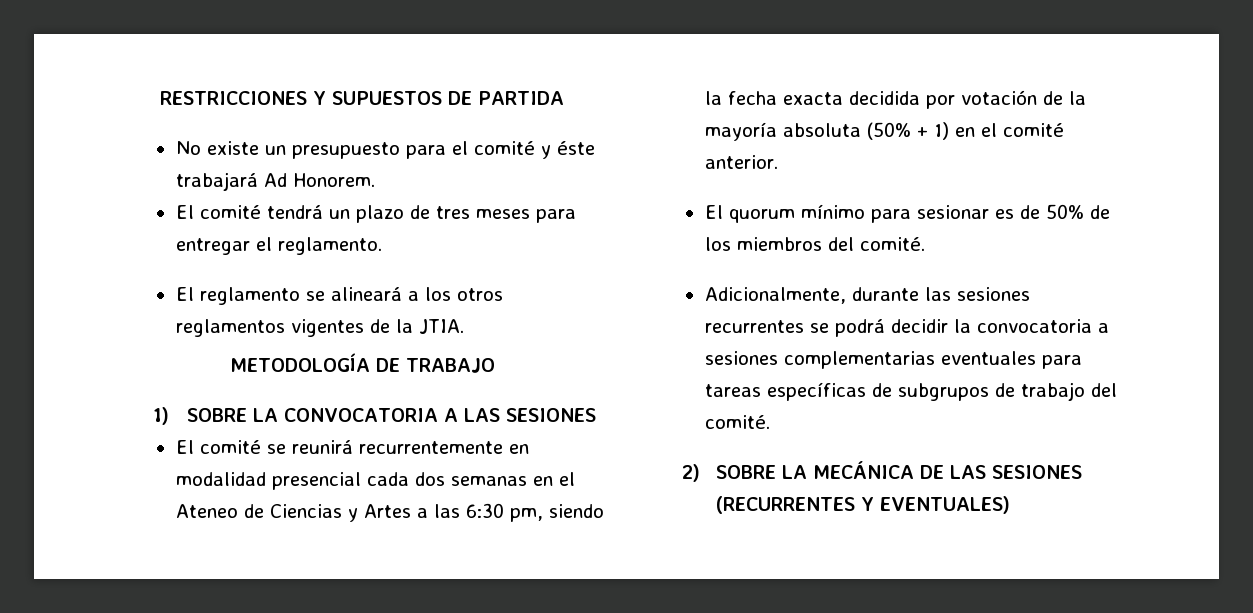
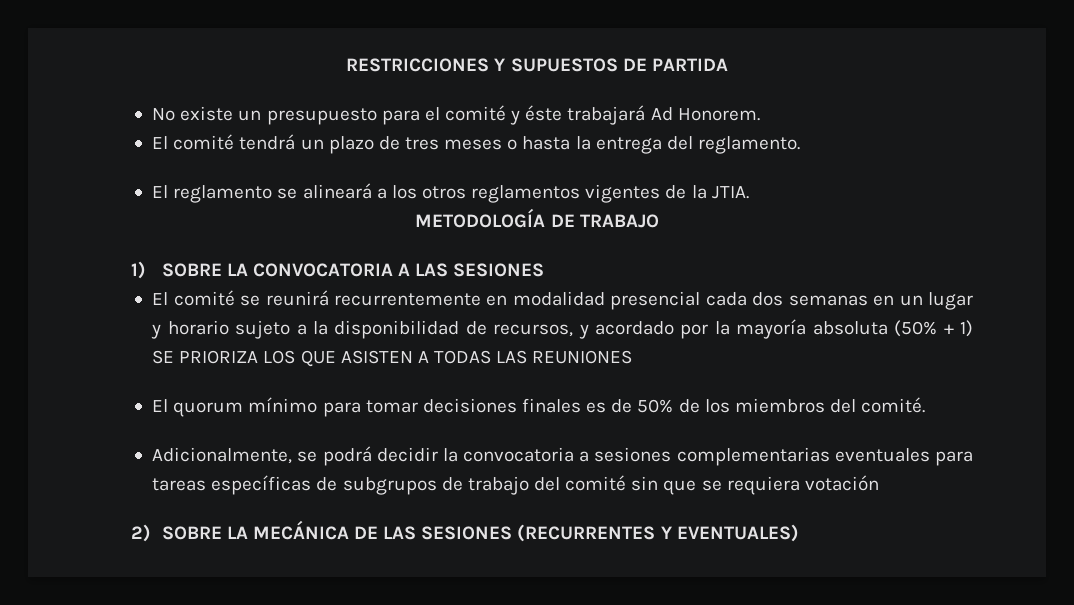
- El comité tendrá un plazo de tres meses para entregar el reglamento.
+ El comité tendrá un plazo de tres meses o hasta la entrega del reglamento.
- El comité se reunirá recurrentemente en modalidad presencial cada dos semanas en el Ateneo de Ciencias y Artes a las 6:30 pm, siendo la fecha exacta decidida por votación de la mayoría absoluta (50% + 1) en el comité anterior.
+ El comité se reunirá recurrentemente en modalidad presencial cada dos semanas en un lugar y horario sujeto a la disponibilidad de recursos, y acordado por la mayoría absoluta (50% + 1) SE PRIORIZA LOS QUE ASISTEN A TODAS LAS REUNIONES
- El quorum mínimo para sesionar es de 50% de los miembros del comité.
+ El quorum mínimo para tomar decisiones finales es de 50% de los miembros del comité.
- Adicionalmente, durante las sesiones recurrentes se podrá decidir la convocatoria a sesiones complementarias eventuales para tareas específicas de subgrupos de trabajo del comité.
+ Adicionalmente, se podrá decidir la convocatoria a sesiones complementarias eventuales para tareas específicas de subgrupos de trabajo del comité sin que se requiera votación

